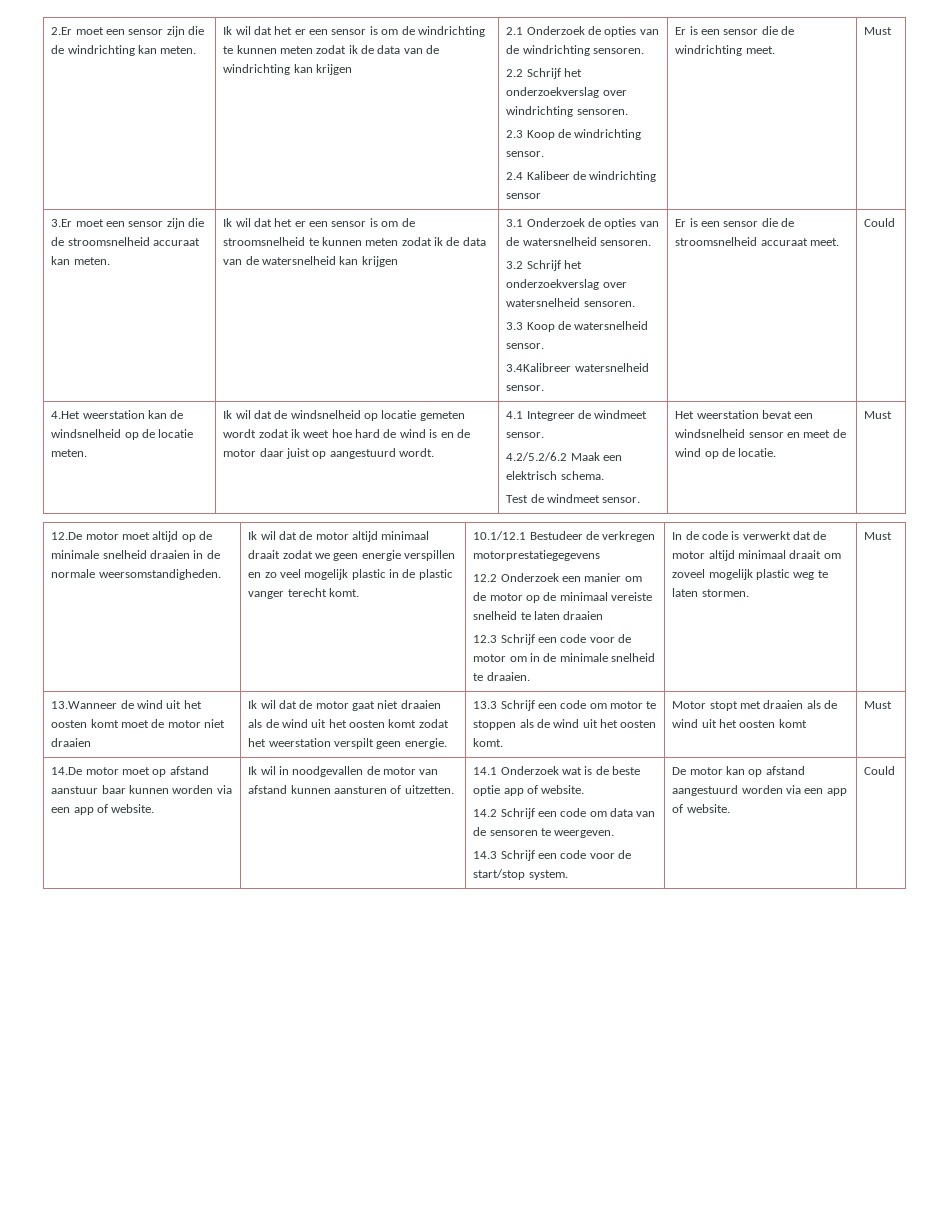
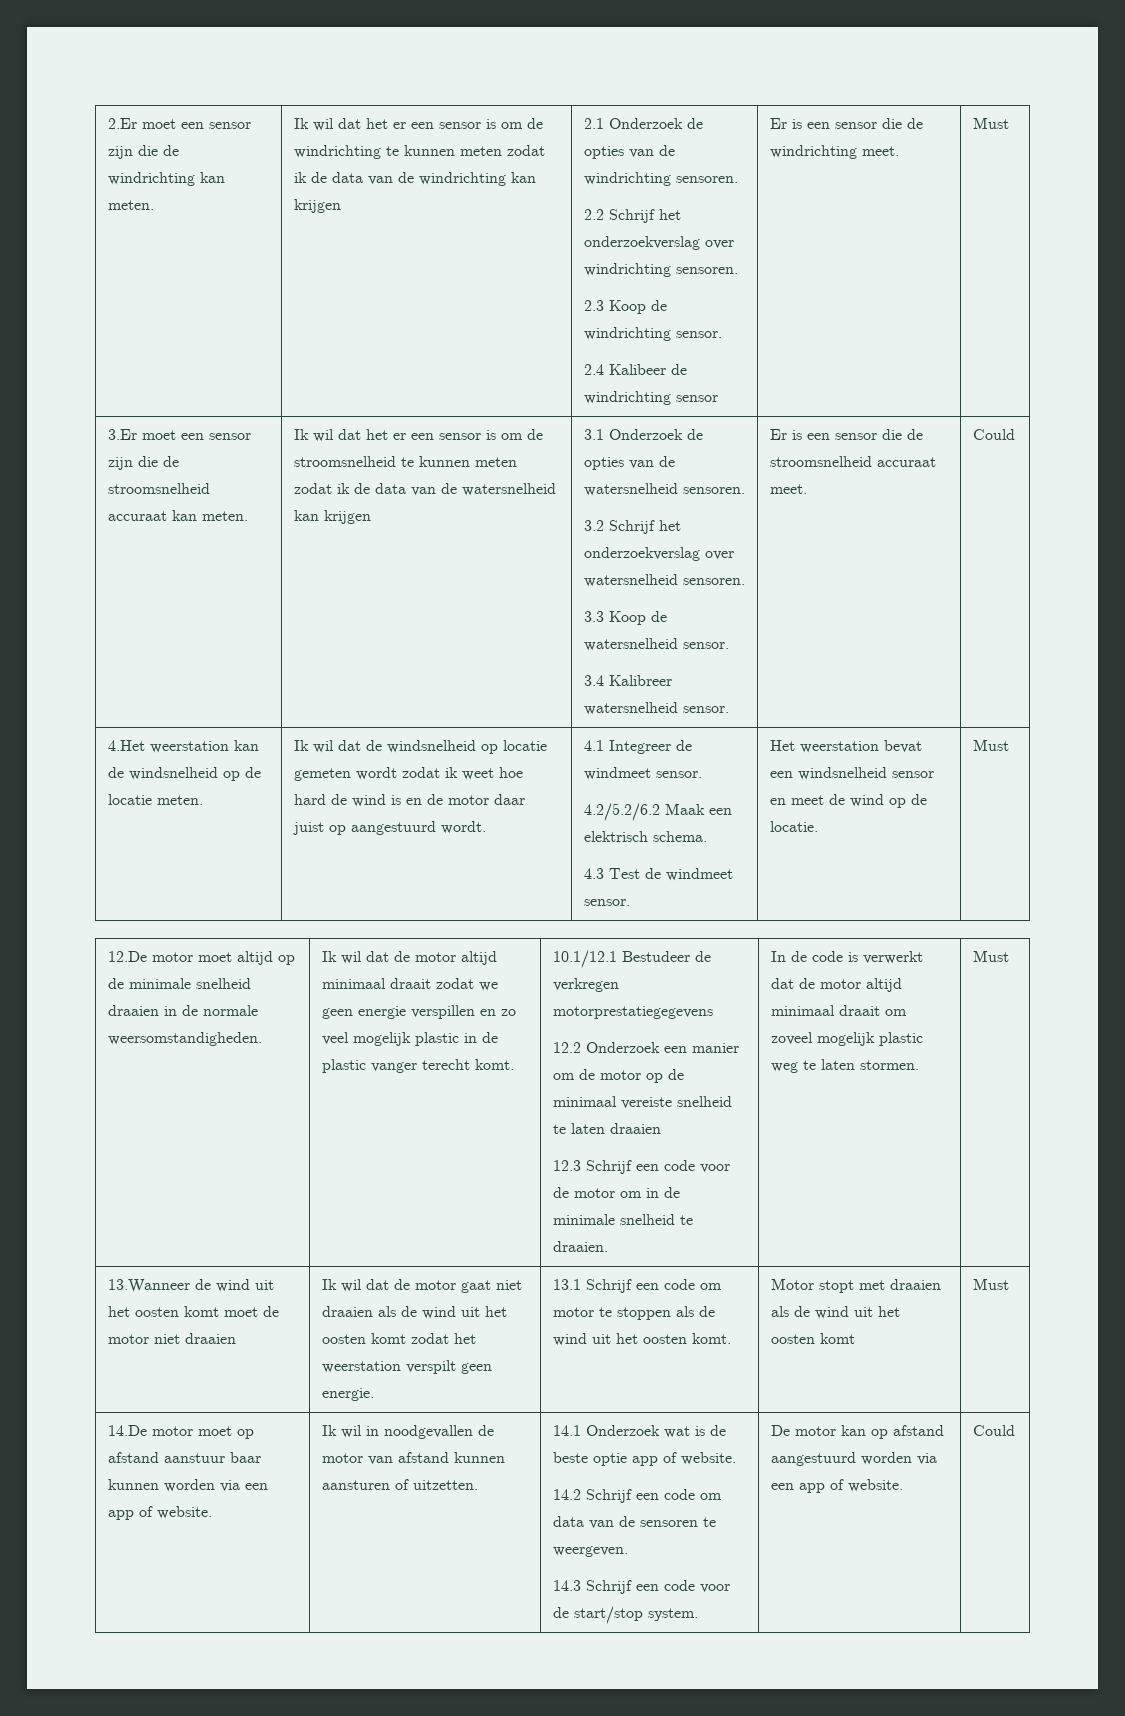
- 3.4Kalibreer watersnelheid sensor.
+ 3.4 Kalibreer watersnelheid sensor.
- Test de windmeet sensor.
+ 4.3 Test de windmeet sensor.
- 13.3 Schrijf een code om motor te stoppen als de wind uit het oosten komt.
+ 13.1 Schrijf een code om motor te stoppen als de wind uit het oosten komt.

